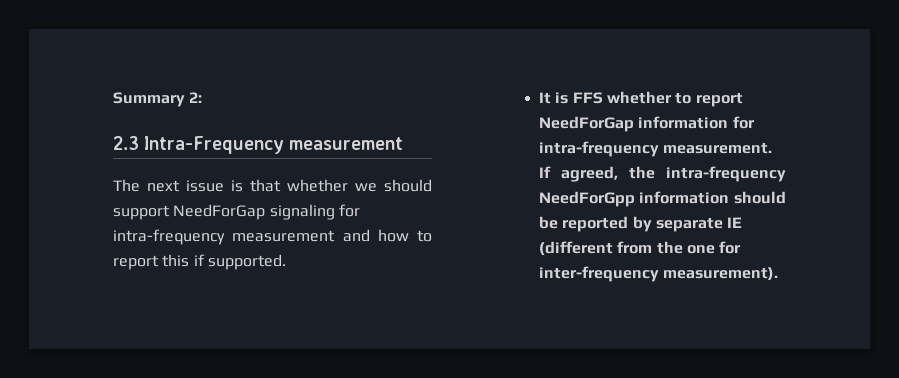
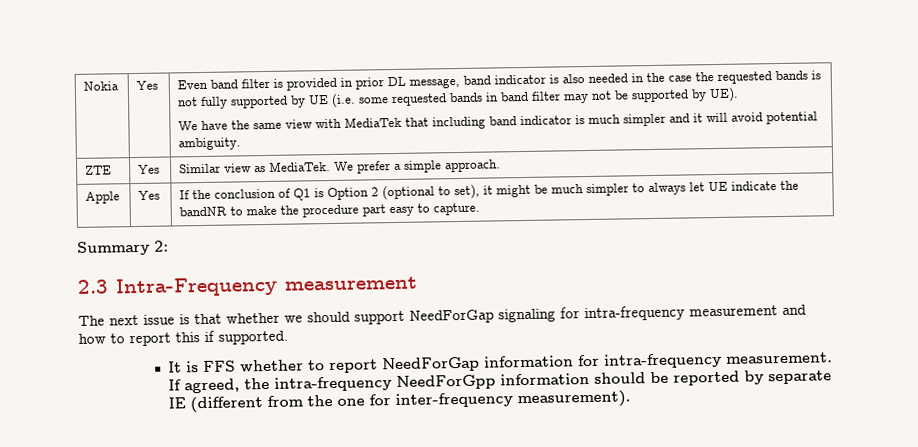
+ Nokia | Yes | Even band filter is provided in prior DL message, band indicator is also needed in the case the requested bands is not fully supported by UE (i.e. some requested bands in band filter may not be supported by UE).
+ We have the same view with MediaTek that including band indicator is much simpler and it will avoid potential ambiguity.
+ ZTE | Yes | Similar view as MediaTek. We prefer a simple approach.
+ Apple | Yes | If the conclusion of Q1 is Option 2 (optional to set), it might be much simpler to always let UE indicate the bandNR to make the procedure part easy to capture.

